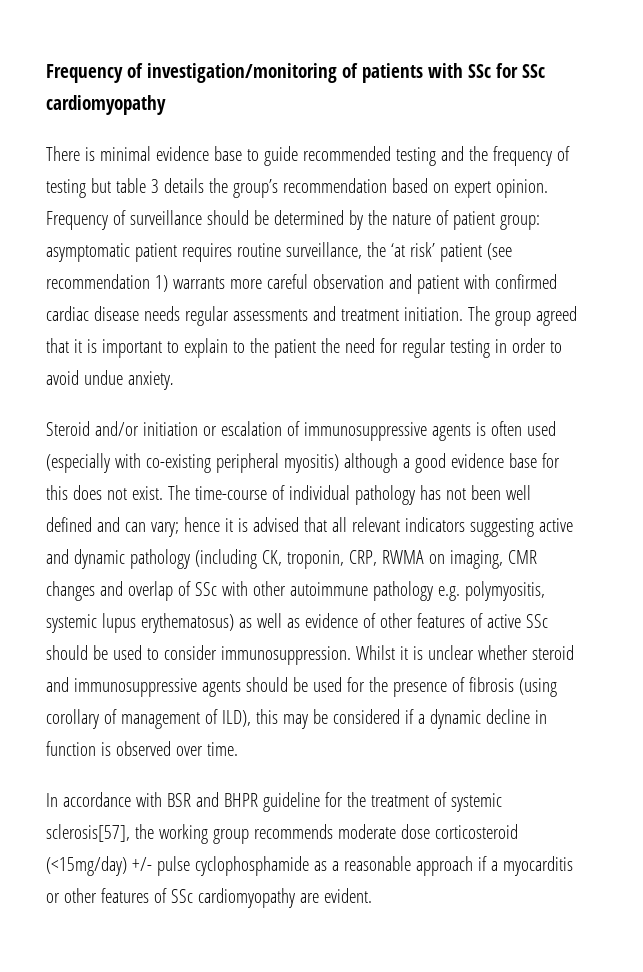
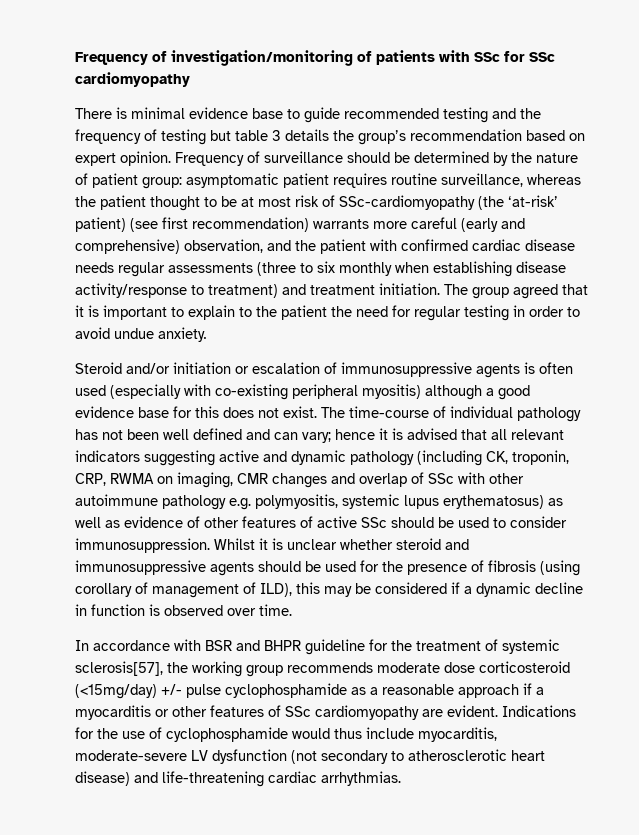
- Frequency of surveillance should be determined by the nature of patient group: asymptomatic patient requires routine surveillance, the ‘at risk’ patient (see recommendation 1) warrants more careful observation and patient with confirmed cardiac disease needs regular assessments and treatment initiation.
+ Frequency of surveillance should be determined by the nature of patient group: asymptomatic patient requires routine surveillance, whereas the patient thought to be at most risk of SSc-cardiomyopathy (the ‘at-risk’ patient) (see first recommendation) warrants more careful (early and comprehensive) observation, and the patient with confirmed cardiac disease needs regular assessments (three to six monthly when establishing disease activity/response to treatment) and treatment initiation.
+ Indications for the use of cyclophosphamide would thus include myocarditis, moderate-severe LV dysfunction (not secondary to atherosclerotic heart disease) and life-threatening cardiac arrhythmias.

